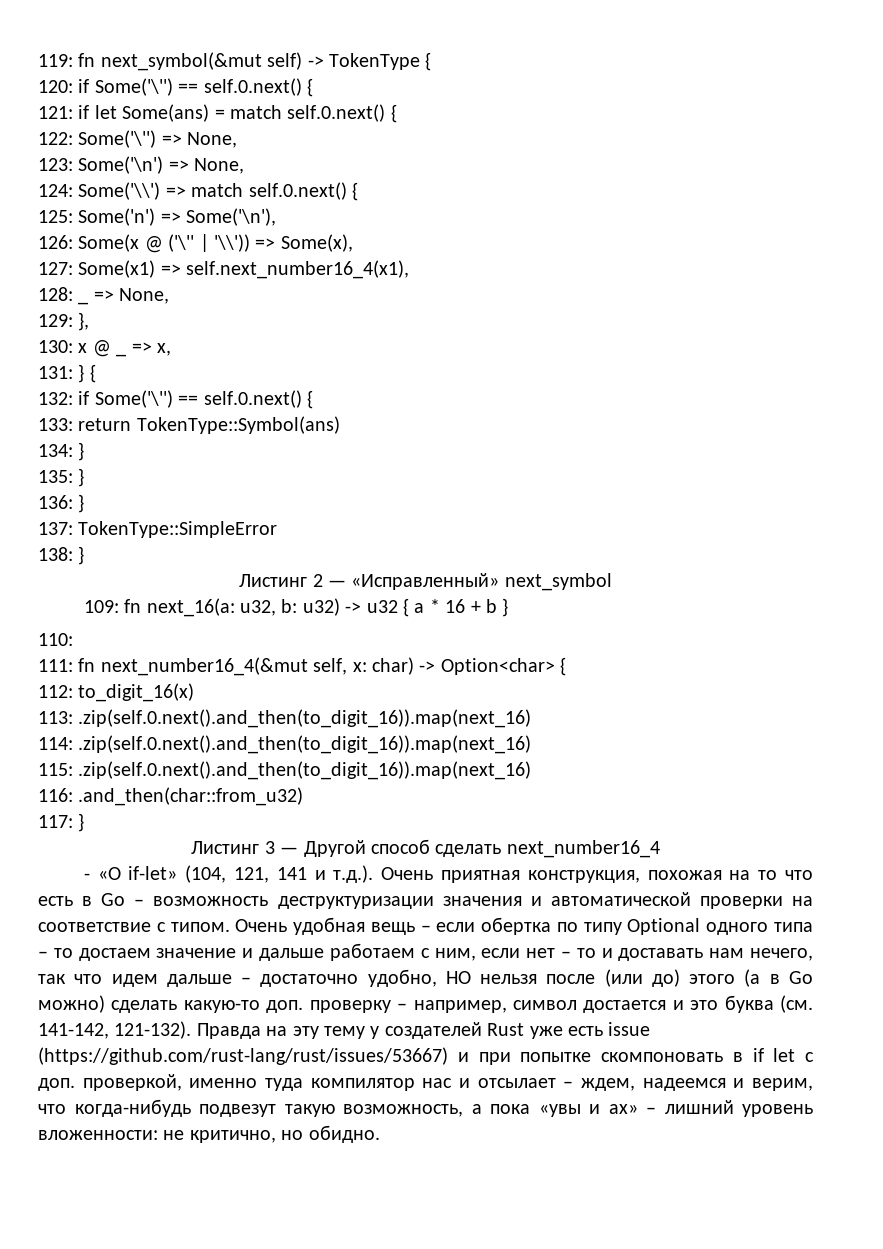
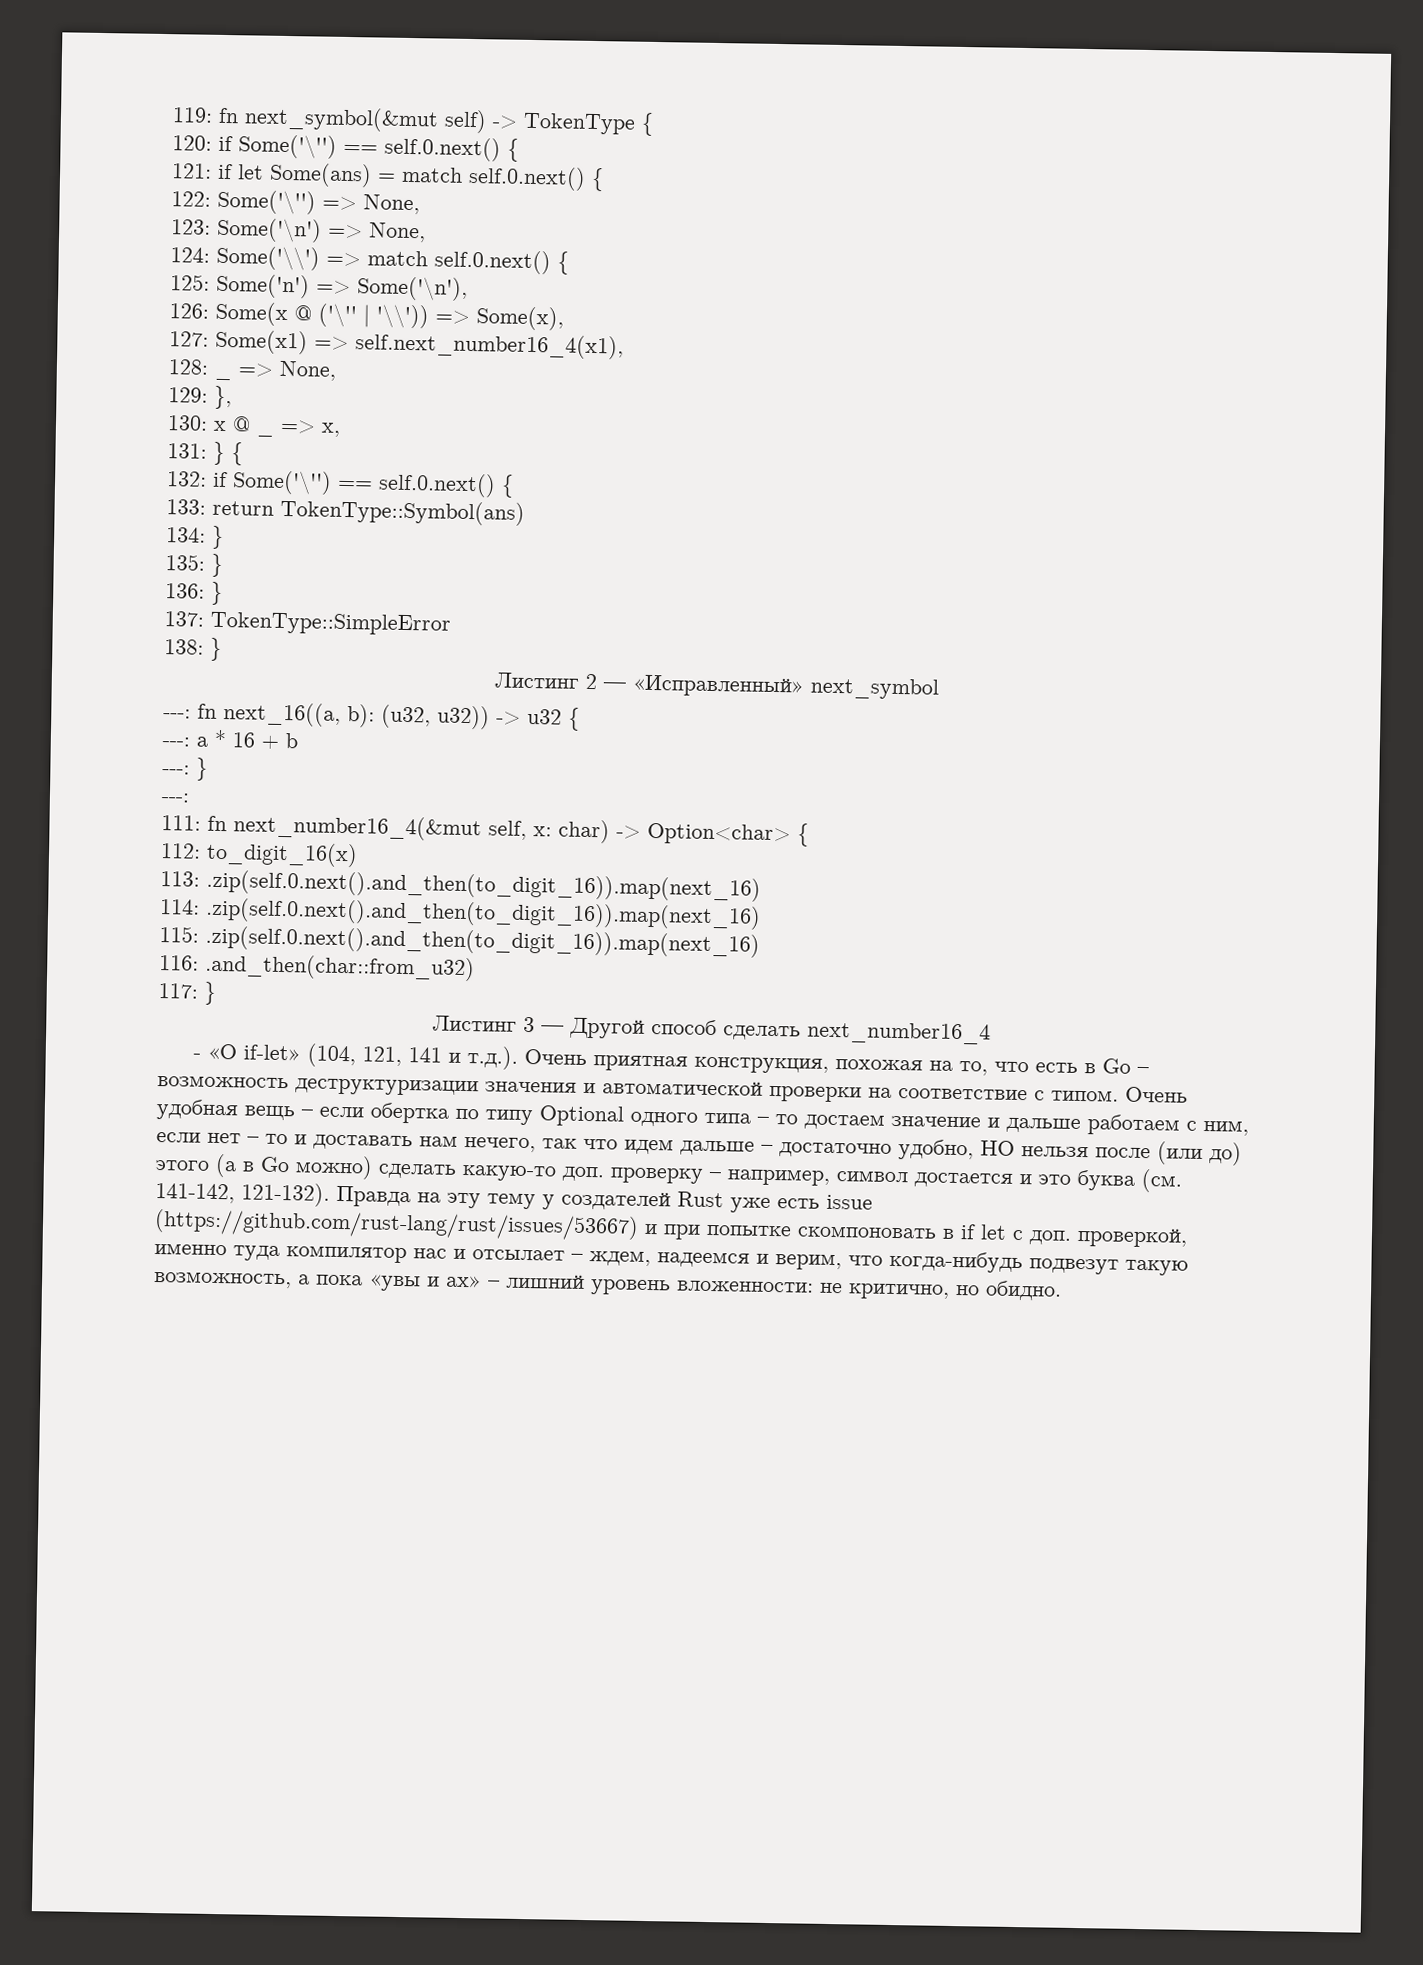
- 109: fn next_16(a: u32, b: u32) -> u32 { a * 16 + b }
- 110:
+ ---: fn next_16((a, b): (u32, u32)) -> u32 {
+ ---: a * 16 + b
+ ---: }
+ ---:
- - «О if-let» (104, 121, 141 и т.д.). Очень приятная конструкция, похожая на то что есть в Go – возможность деструктуризации значения и автоматической проверки на соответствие с типом.
+ - «О if-let» (104, 121, 141 и т.д.). Очень приятная конструкция, похожая на то, что есть в Go – возможность деструктуризации значения и автоматической проверки на соответствие с типом.

